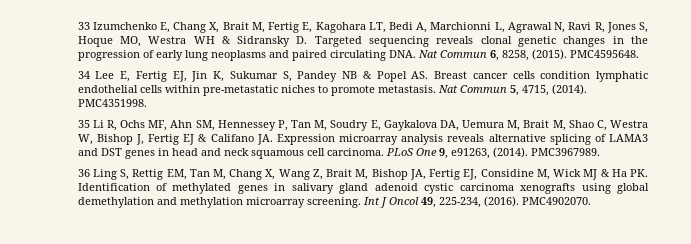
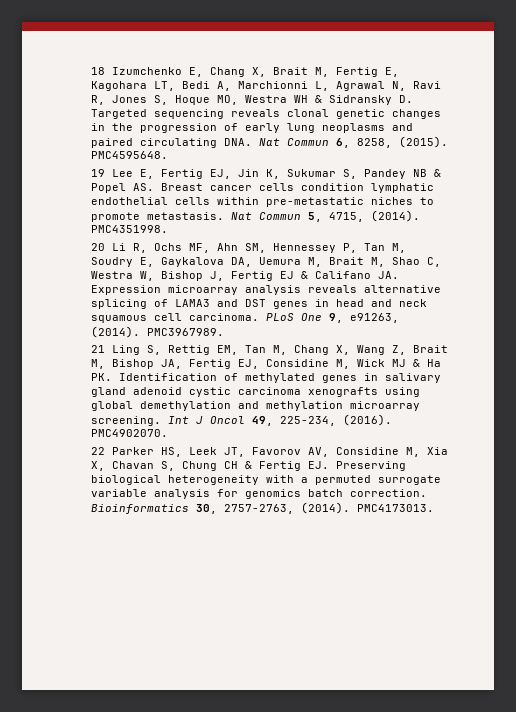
- 33 Izumchenko E, Chang X, Brait M, Fertig E, Kagohara LT, Bedi A, Marchionni L, Agrawal N, Ravi R, Jones S, Hoque MO, Westra WH & Sidransky D. Targeted sequencing reveals clonal genetic changes in the progression of early lung neoplasms and paired circulating DNA. Nat Commun 6, 8258, (2015).
+ 18 Izumchenko E, Chang X, Brait M, Fertig E, Kagohara LT, Bedi A, Marchionni L, Agrawal N, Ravi R, Jones S, Hoque MO, Westra WH & Sidransky D. Targeted sequencing reveals clonal genetic changes in the progression of early lung neoplasms and paired circulating DNA. Nat Commun 6, 8258, (2015).
- 34 Lee E, Fertig EJ, Jin K, Sukumar S, Pandey NB & Popel AS. Breast cancer cells condition lymphatic endothelial cells within pre-metastatic niches to promote metastasis.
+ 19 Lee E, Fertig EJ, Jin K, Sukumar S, Pandey NB & Popel AS. Breast cancer cells condition lymphatic endothelial cells within pre-metastatic niches to promote metastasis.
- 35 Li R, Ochs MF, Ahn SM, Hennessey P, Tan M, Soudry E, Gaykalova DA, Uemura M, Brait M, Shao C, Westra W, Bishop J, Fertig EJ & Califano JA. Expression microarray analysis reveals alternative splicing of LAMA3 and DST genes in head and neck squamous cell carcinoma.
+ 20 Li R, Ochs MF, Ahn SM, Hennessey P, Tan M, Soudry E, Gaykalova DA, Uemura M, Brait M, Shao C, Westra W, Bishop J, Fertig EJ & Califano JA. Expression microarray analysis reveals alternative splicing of LAMA3 and DST genes in head and neck squamous cell carcinoma.
- 36 Ling S, Rettig EM, Tan M, Chang X, Wang Z, Brait M, Bishop JA, Fertig EJ, Considine M, Wick MJ & Ha PK. Identification of methylated genes in salivary gland adenoid cystic carcinoma xenografts using global demethylation and methylation microarray screening.
+ 21 Ling S, Rettig EM, Tan M, Chang X, Wang Z, Brait M, Bishop JA, Fertig EJ, Considine M, Wick MJ & Ha PK. Identification of methylated genes in salivary gland adenoid cystic carcinoma xenografts using global demethylation and methylation microarray screening.
+ 22 Parker HS, Leek JT, Favorov AV, Considine M, Xia X, Chavan S, Chung CH & Fertig EJ. Preserving biological heterogeneity with a permuted surrogate variable analysis for genomics batch correction. Bioinformatics 30, 2757-2763, (2014). PMC4173013.

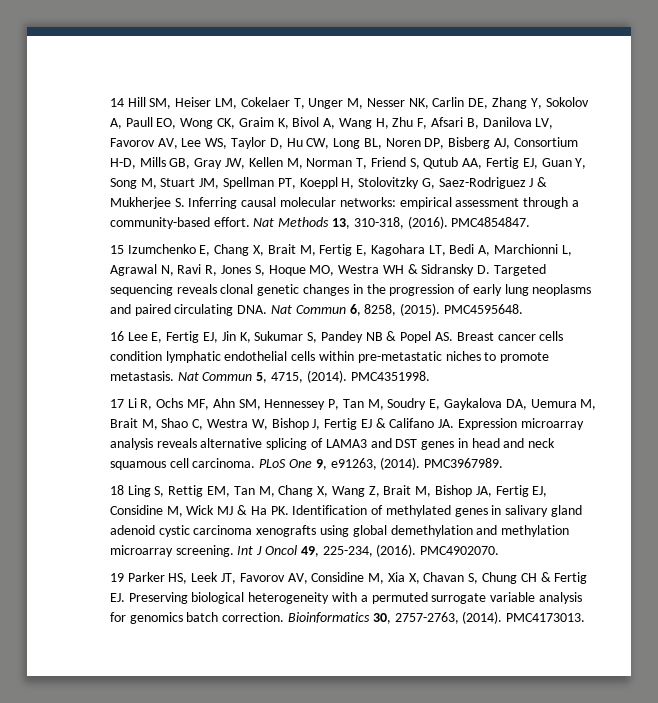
- 18 Izumchenko E, Chang X, Brait M, Fertig E, Kagohara LT, Bedi A, Marchionni L, Agrawal N, Ravi R, Jones S, Hoque MO, Westra WH & Sidransky D. Targeted sequencing reveals clonal genetic changes in the progression of early lung neoplasms and paired circulating DNA. Nat Commun 6, 8258, (2015).
+ 14 Hill SM, Heiser LM, Cokelaer T, Unger M, Nesser NK, Carlin DE, Zhang Y, Sokolov A, Paull EO, Wong CK, Graim K, Bivol A, Wang H, Zhu F, Afsari B, Danilova LV, Favorov AV, Lee WS, Taylor D, Hu CW, Long BL, Noren DP, Bisberg AJ, Consortium H-D, Mills GB, Gray JW, Kellen M, Norman T, Friend S, Qutub AA, Fertig EJ, Guan Y, Song M, Stuart JM, Spellman PT, Koeppl H, Stolovitzky G, Saez-Rodriguez J & Mukherjee S. Inferring causal molecular networks: empirical assessment through a community-based effort. Nat Methods 13, 310-318, (2016). PMC4854847.
+ 15 Izumchenko E, Chang X, Brait M, Fertig E, Kagohara LT, Bedi A, Marchionni L, Agrawal N, Ravi R, Jones S, Hoque MO, Westra WH & Sidransky D. Targeted sequencing reveals clonal genetic changes in the progression of early lung neoplasms and paired circulating DNA. Nat Commun 6, 8258, (2015).
- 19 Lee E, Fertig EJ, Jin K, Sukumar S, Pandey NB & Popel AS. Breast cancer cells condition lymphatic endothelial cells within pre-metastatic niches to promote metastasis.
+ 16 Lee E, Fertig EJ, Jin K, Sukumar S, Pandey NB & Popel AS. Breast cancer cells condition lymphatic endothelial cells within pre-metastatic niches to promote metastasis.
- 20 Li R, Ochs MF, Ahn SM, Hennessey P, Tan M, Soudry E, Gaykalova DA, Uemura M, Brait M, Shao C, Westra W, Bishop J, Fertig EJ & Califano JA. Expression microarray analysis reveals alternative splicing of LAMA3 and DST genes in head and neck squamous cell carcinoma.
+ 17 Li R, Ochs MF, Ahn SM, Hennessey P, Tan M, Soudry E, Gaykalova DA, Uemura M, Brait M, Shao C, Westra W, Bishop J, Fertig EJ & Califano JA. Expression microarray analysis reveals alternative splicing of LAMA3 and DST genes in head and neck squamous cell carcinoma.
- 21 Ling S, Rettig EM, Tan M, Chang X, Wang Z, Brait M, Bishop JA, Fertig EJ, Considine M, Wick MJ & Ha PK. Identification of methylated genes in salivary gland adenoid cystic carcinoma xenografts using global demethylation and methylation microarray screening.
+ 18 Ling S, Rettig EM, Tan M, Chang X, Wang Z, Brait M, Bishop JA, Fertig EJ, Considine M, Wick MJ & Ha PK. Identification of methylated genes in salivary gland adenoid cystic carcinoma xenografts using global demethylation and methylation microarray screening.
- 22 Parker HS, Leek JT, Favorov AV, Considine M, Xia X, Chavan S, Chung CH & Fertig EJ. Preserving biological heterogeneity with a permuted surrogate variable analysis for genomics batch correction.
+ 19 Parker HS, Leek JT, Favorov AV, Considine M, Xia X, Chavan S, Chung CH & Fertig EJ. Preserving biological heterogeneity with a permuted surrogate variable analysis for genomics batch correction.

